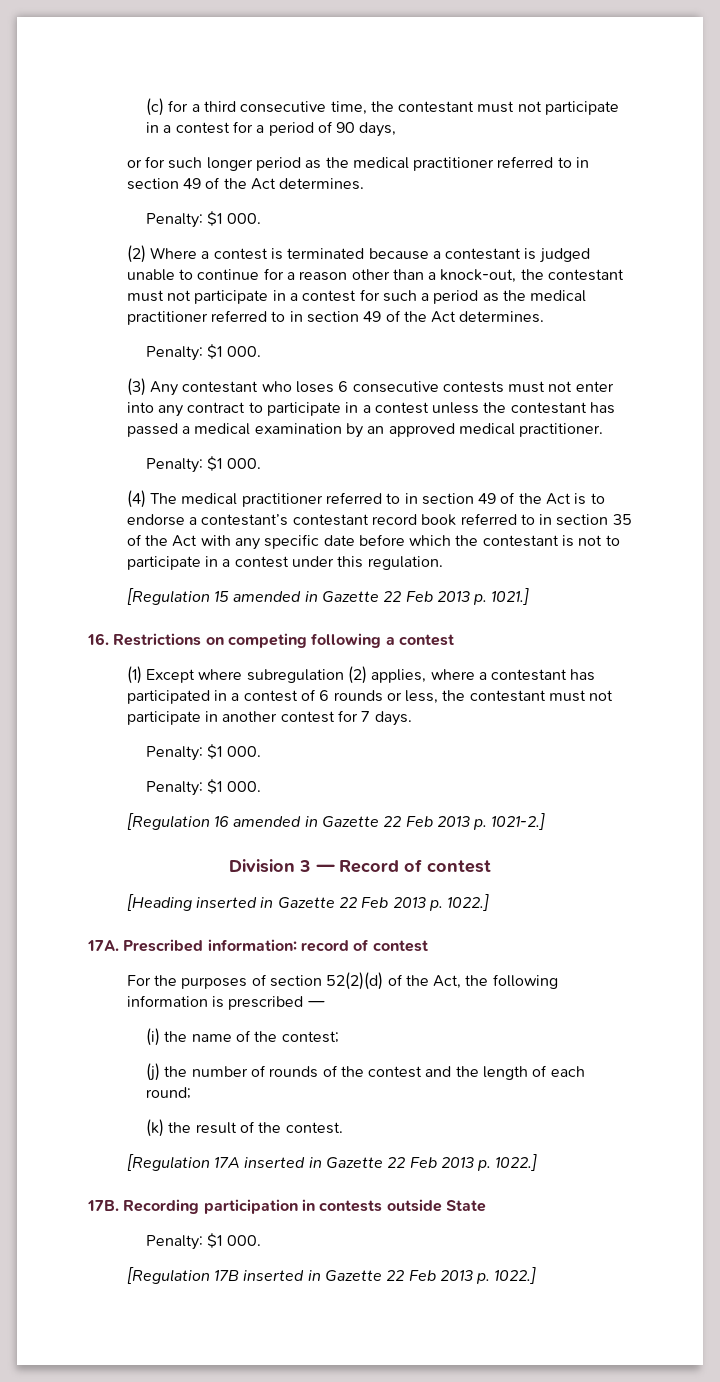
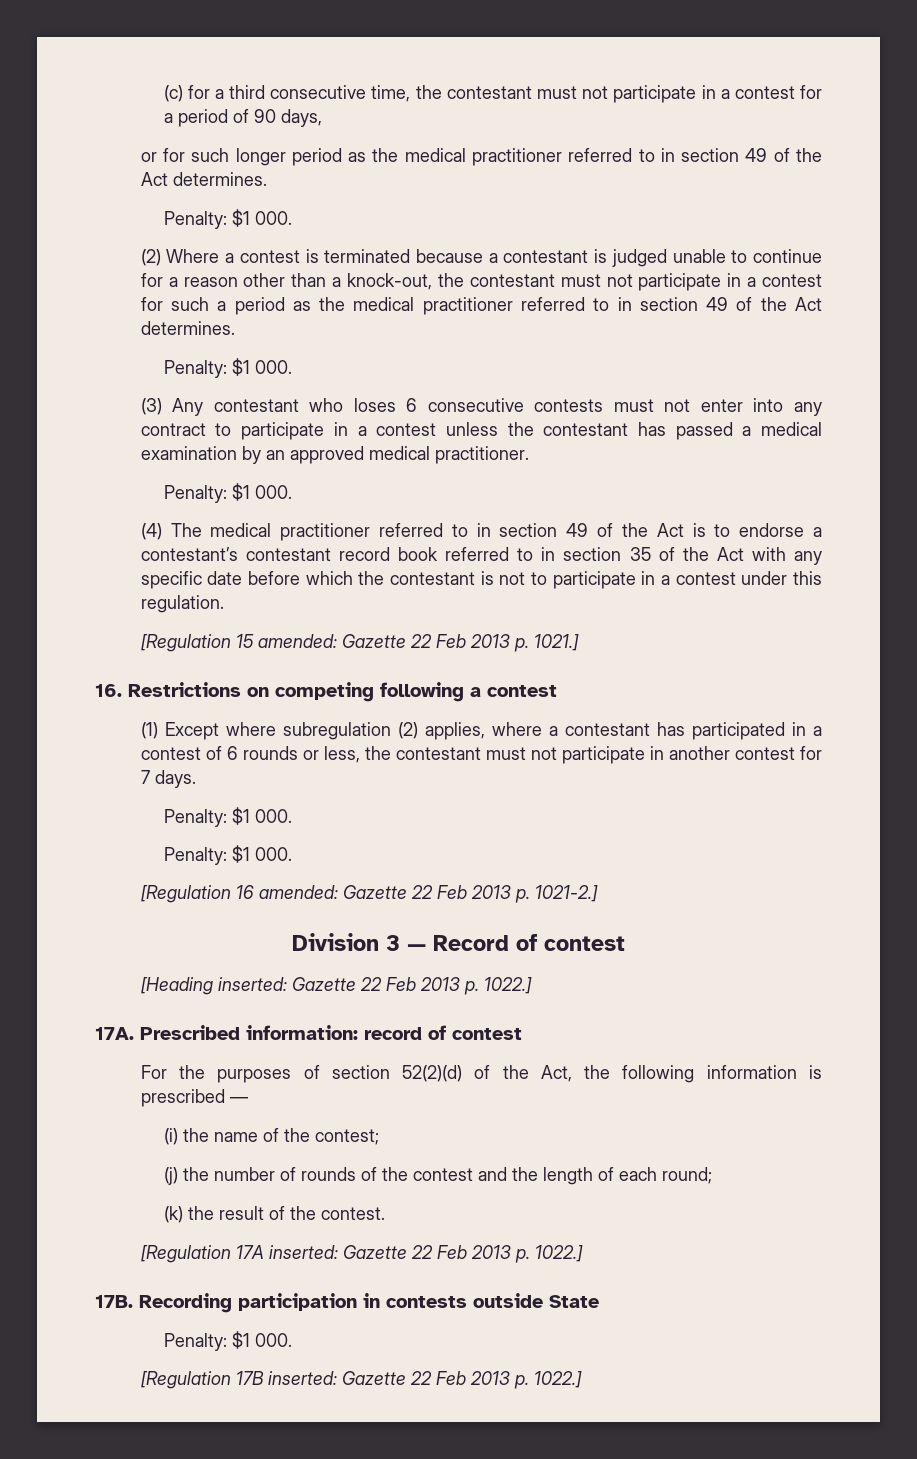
- [Regulation 15 amended in Gazette 22 Feb 2013 p. 1021.]
+ [Regulation 15 amended: Gazette 22 Feb 2013 p. 1021.]
- [Regulation 16 amended in Gazette 22 Feb 2013 p. 1021-2.]
+ [Regulation 16 amended: Gazette 22 Feb 2013 p. 1021-2.]
- [Heading inserted in Gazette 22 Feb 2013 p. 1022.]
+ [Heading inserted: Gazette 22 Feb 2013 p. 1022.]
- [Regulation 17A inserted in Gazette 22 Feb 2013 p. 1022.]
+ [Regulation 17A inserted: Gazette 22 Feb 2013 p. 1022.]
- [Regulation 17B inserted in Gazette 22 Feb 2013 p. 1022.]
+ [Regulation 17B inserted: Gazette 22 Feb 2013 p. 1022.]

